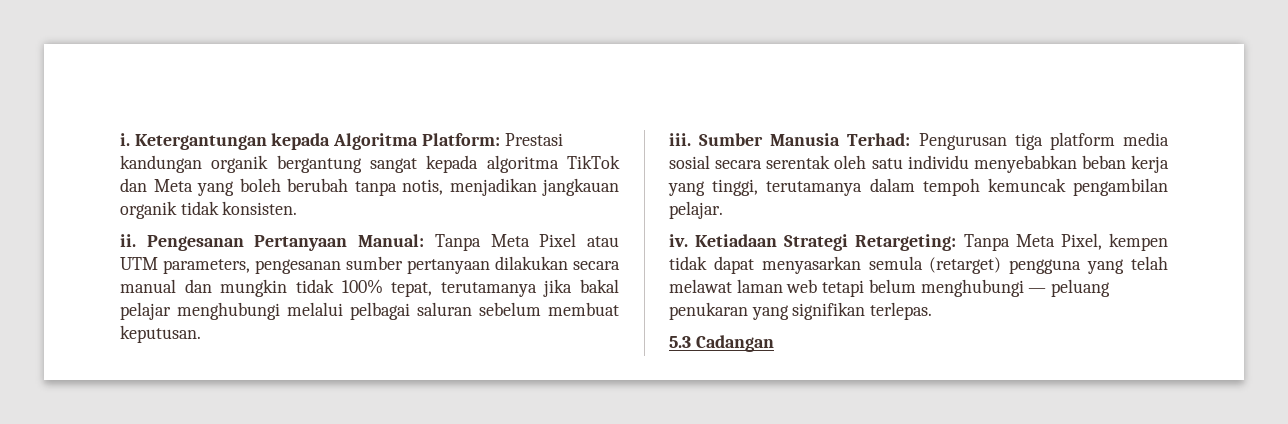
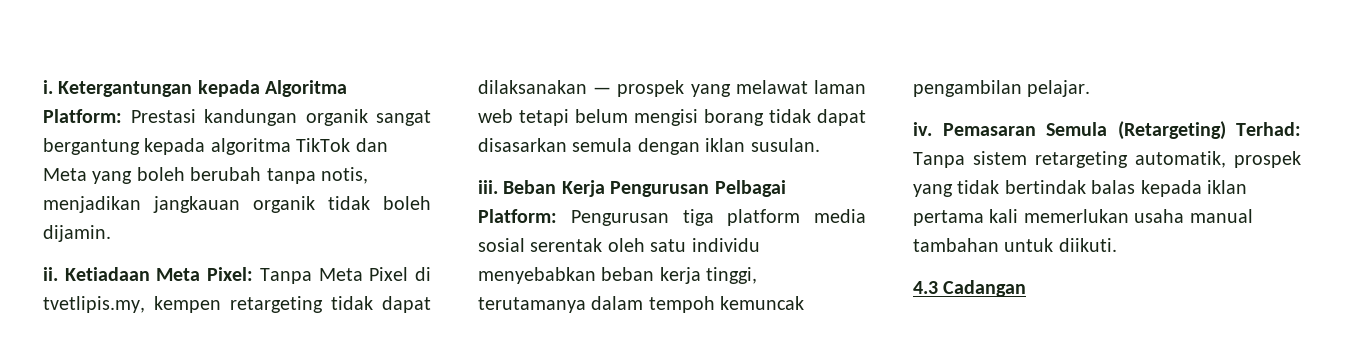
- Ketergantungan kepada Algoritma Platform: Prestasi kandungan organik bergantung sangat kepada algoritma TikTok dan Meta yang boleh berubah tanpa notis, menjadikan jangkauan organik tidak konsisten.
+ Ketergantungan kepada Algoritma Platform: Prestasi kandungan organik sangat bergantung kepada algoritma TikTok dan Meta yang boleh berubah tanpa notis, menjadikan jangkauan organik tidak boleh dijamin.
- Pengesanan Pertanyaan Manual: Tanpa Meta Pixel atau UTM parameters, pengesanan sumber pertanyaan dilakukan secara manual dan mungkin tidak 100% tepat, terutamanya jika bakal pelajar menghubungi melalui pelbagai saluran sebelum membuat keputusan.
- iii. Sumber Manusia Terhad: Pengurusan tiga platform media sosial secara serentak oleh satu individu menyebabkan beban kerja yang tinggi, terutamanya dalam tempoh kemuncak pengambilan pelajar.
+ Ketiadaan Meta Pixel: Tanpa Meta Pixel di tvetlipis.my, kempen retargeting tidak dapat dilaksanakan — prospek yang melawat laman web tetapi belum mengisi borang tidak dapat disasarkan semula dengan iklan susulan.
+ iii. Beban Kerja Pengurusan Pelbagai Platform: Pengurusan tiga platform media sosial serentak oleh satu individu menyebabkan beban kerja tinggi, terutamanya dalam tempoh kemuncak pengambilan pelajar.
- Ketiadaan Strategi Retargeting: Tanpa Meta Pixel, kempen tidak dapat menyasarkan semula (retarget) pengguna yang telah melawat laman web tetapi belum menghubungi — peluang penukaran yang signifikan terlepas.
- 5.3 Cadangan
+ Pemasaran Semula (Retargeting) Terhad: Tanpa sistem retargeting automatik, prospek yang tidak bertindak balas kepada iklan pertama kali memerlukan usaha manual tambahan untuk diikuti.
+ 4.3 Cadangan

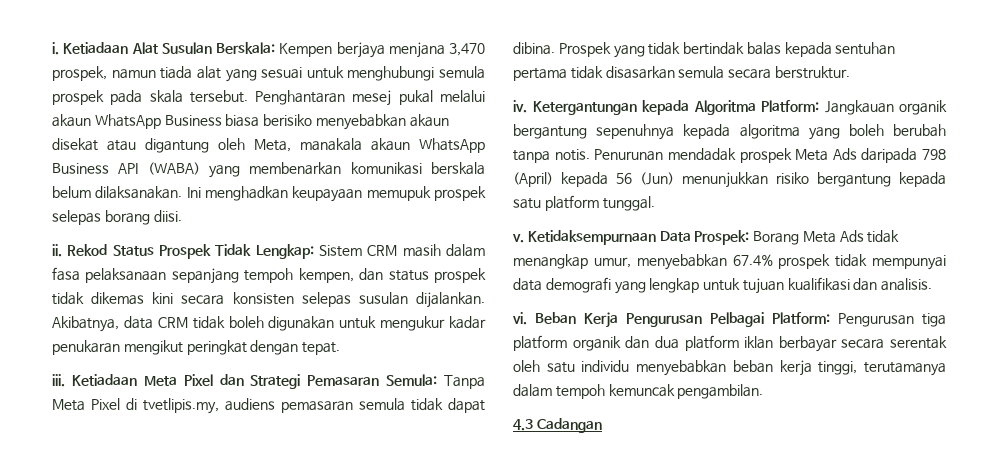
- Ketergantungan kepada Algoritma Platform: Prestasi kandungan organik sangat bergantung kepada algoritma TikTok dan Meta yang boleh berubah tanpa notis, menjadikan jangkauan organik tidak boleh dijamin.
- ii. Ketiadaan Meta Pixel: Tanpa Meta Pixel di tvetlipis.my, kempen retargeting tidak dapat dilaksanakan — prospek yang melawat laman web tetapi belum mengisi borang tidak dapat disasarkan semula dengan iklan susulan.
- iii.
+ Ketiadaan Alat Susulan Berskala: Kempen berjaya menjana 3,470 prospek, namun tiada alat yang sesuai untuk menghubungi semula prospek pada skala tersebut. Penghantaran mesej pukal melalui akaun WhatsApp Business biasa berisiko menyebabkan akaun disekat atau digantung oleh Meta, manakala akaun WhatsApp Business API (WABA) yang membenarkan komunikasi berskala belum dilaksanakan. Ini menghadkan keupayaan memupuk prospek selepas borang diisi.
+ ii. Rekod Status Prospek Tidak Lengkap: Sistem CRM masih dalam fasa pelaksanaan sepanjang tempoh kempen, dan status prospek tidak dikemas kini secara konsisten selepas susulan dijalankan. Akibatnya, data CRM tidak boleh digunakan untuk mengukur kadar penukaran mengikut peringkat dengan tepat.
+ iii. Ketiadaan Meta Pixel dan Strategi Pemasaran Semula: Tanpa Meta Pixel di tvetlipis.my, audiens pemasaran semula tidak dapat dibina. Prospek yang tidak bertindak balas kepada sentuhan pertama tidak disasarkan semula secara berstruktur.
+ iv. Ketergantungan kepada Algoritma Platform: Jangkauan organik bergantung sepenuhnya kepada algoritma yang boleh berubah tanpa notis. Penurunan mendadak prospek Meta Ads daripada 798 (April) kepada 56 (Jun) menunjukkan risiko bergantung kepada satu platform tunggal.
+ v. Ketidaksempurnaan Data Prospek: Borang Meta Ads tidak menangkap umur, menyebabkan 67.4% prospek tidak mempunyai data demografi yang lengkap untuk tujuan kualifikasi dan analisis.
+ vi.
- Beban Kerja Pengurusan Pelbagai Platform: Pengurusan tiga platform media sosial serentak oleh satu individu menyebabkan beban kerja tinggi, terutamanya dalam tempoh kemuncak pengambilan pelajar.
- iv. Pemasaran Semula (Retargeting) Terhad: Tanpa sistem retargeting automatik, prospek yang tidak bertindak balas kepada iklan pertama kali memerlukan usaha manual tambahan untuk diikuti.
+ Beban Kerja Pengurusan Pelbagai Platform: Pengurusan tiga platform organik dan dua platform iklan berbayar secara serentak oleh satu individu menyebabkan beban kerja tinggi, terutamanya dalam tempoh kemuncak pengambilan.

